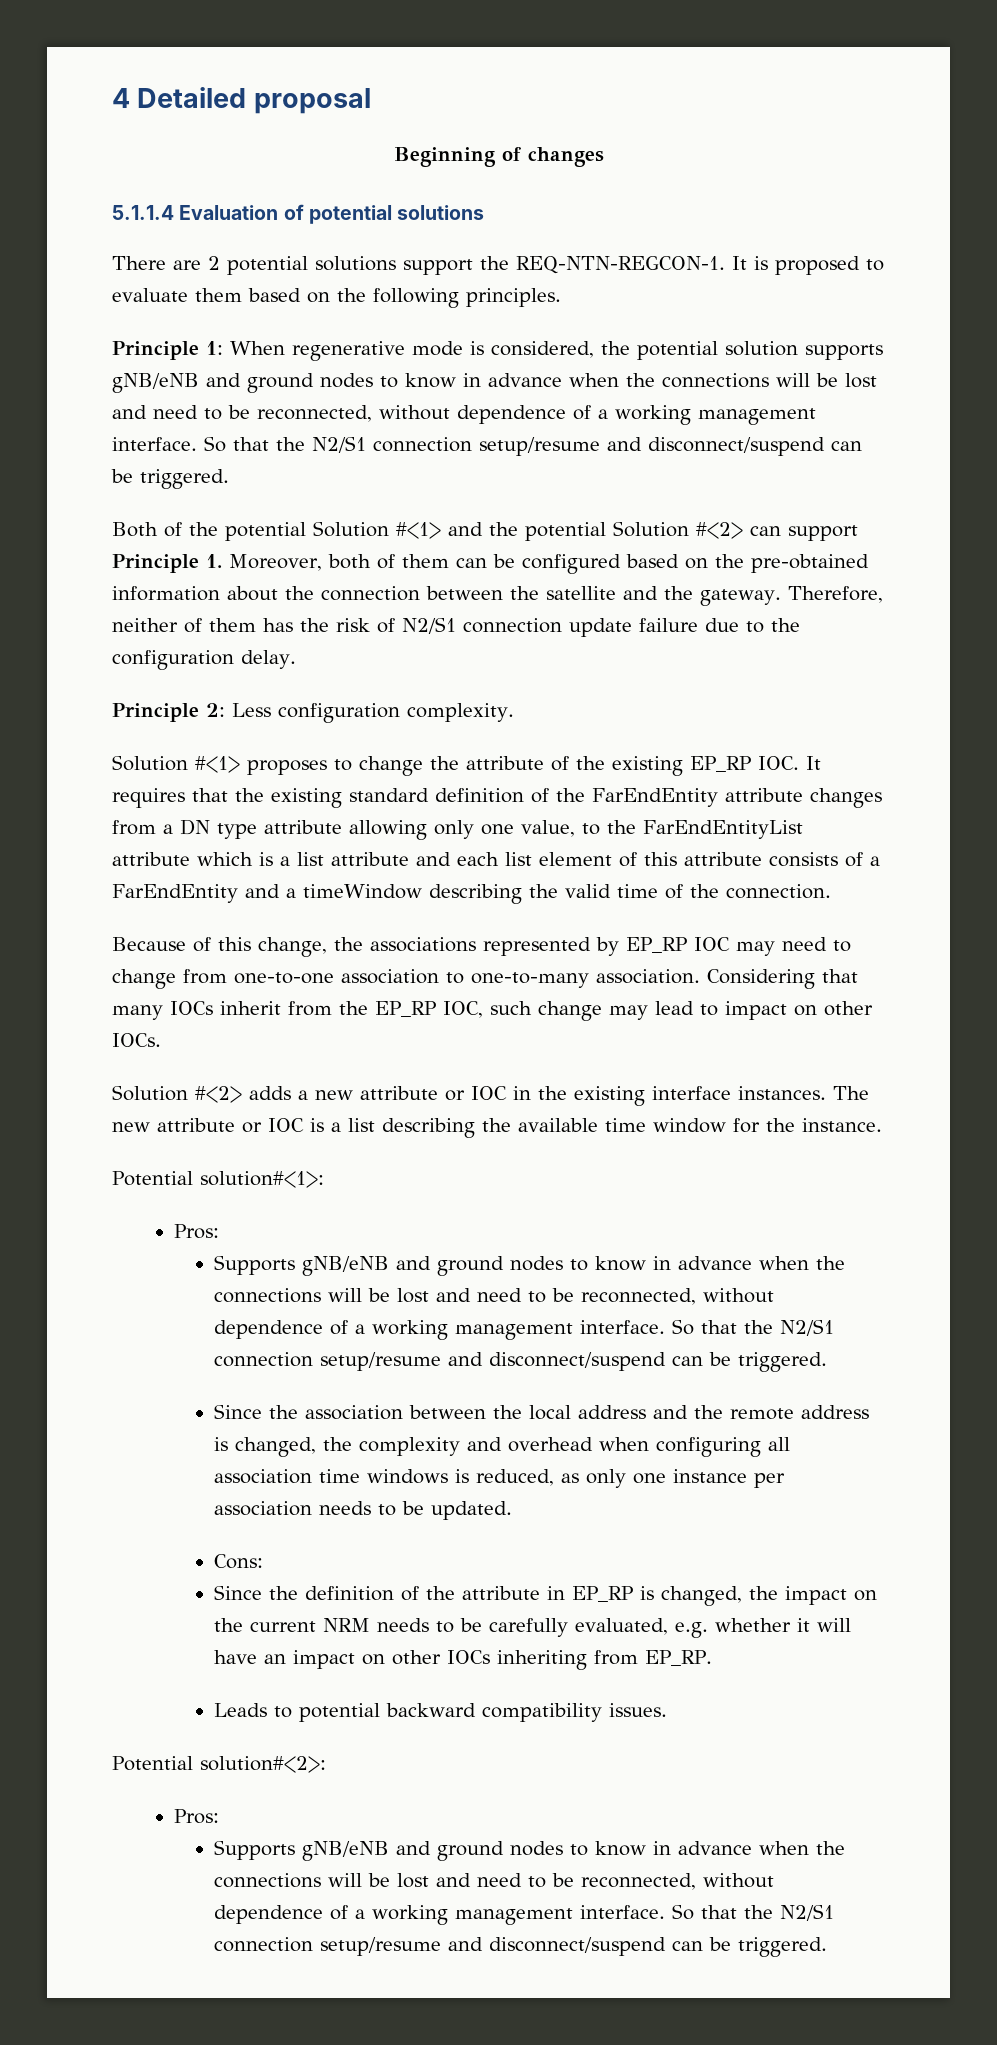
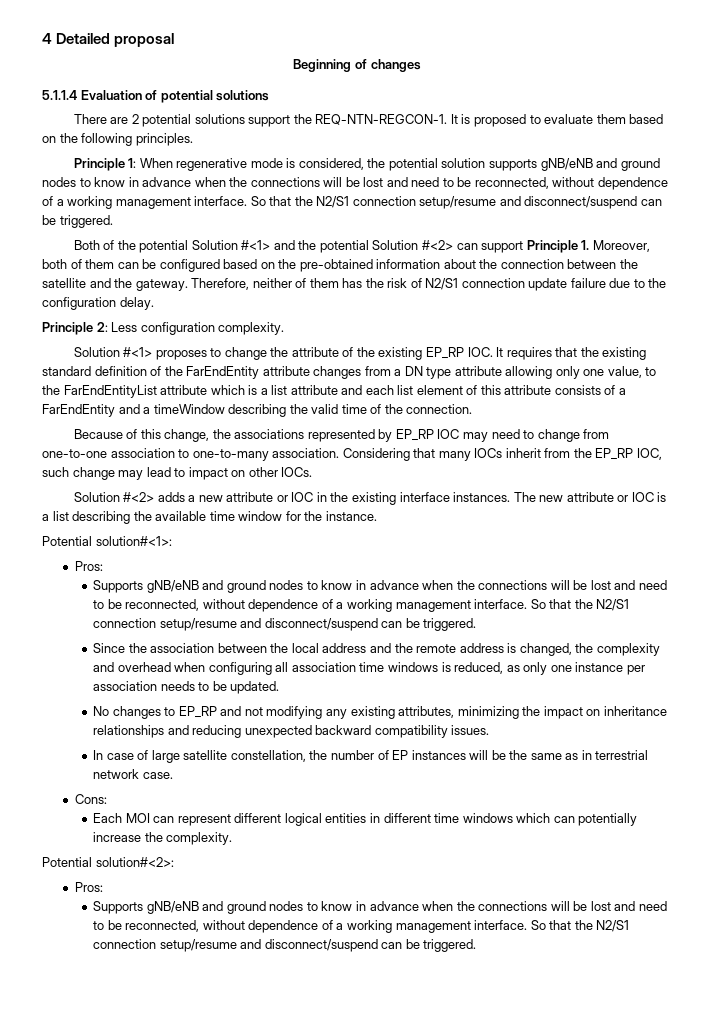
+ No changes to EP_RP and not modifying any existing attributes, minimizing the impact on inheritance relationships and reducing unexpected backward compatibility issues.
+ In case of large satellite constellation, the number of EP instances will be the same as in terrestrial network case.
  Cons:
- Since the definition of the attribute in EP_RP is changed, the impact on the current NRM needs to be carefully evaluated, e.g. whether it will have an impact on other IOCs inheriting from EP_RP.
- Leads to potential backward compatibility issues.
+ Each MOI can represent different logical entities in different time windows which can potentially increase the complexity.

